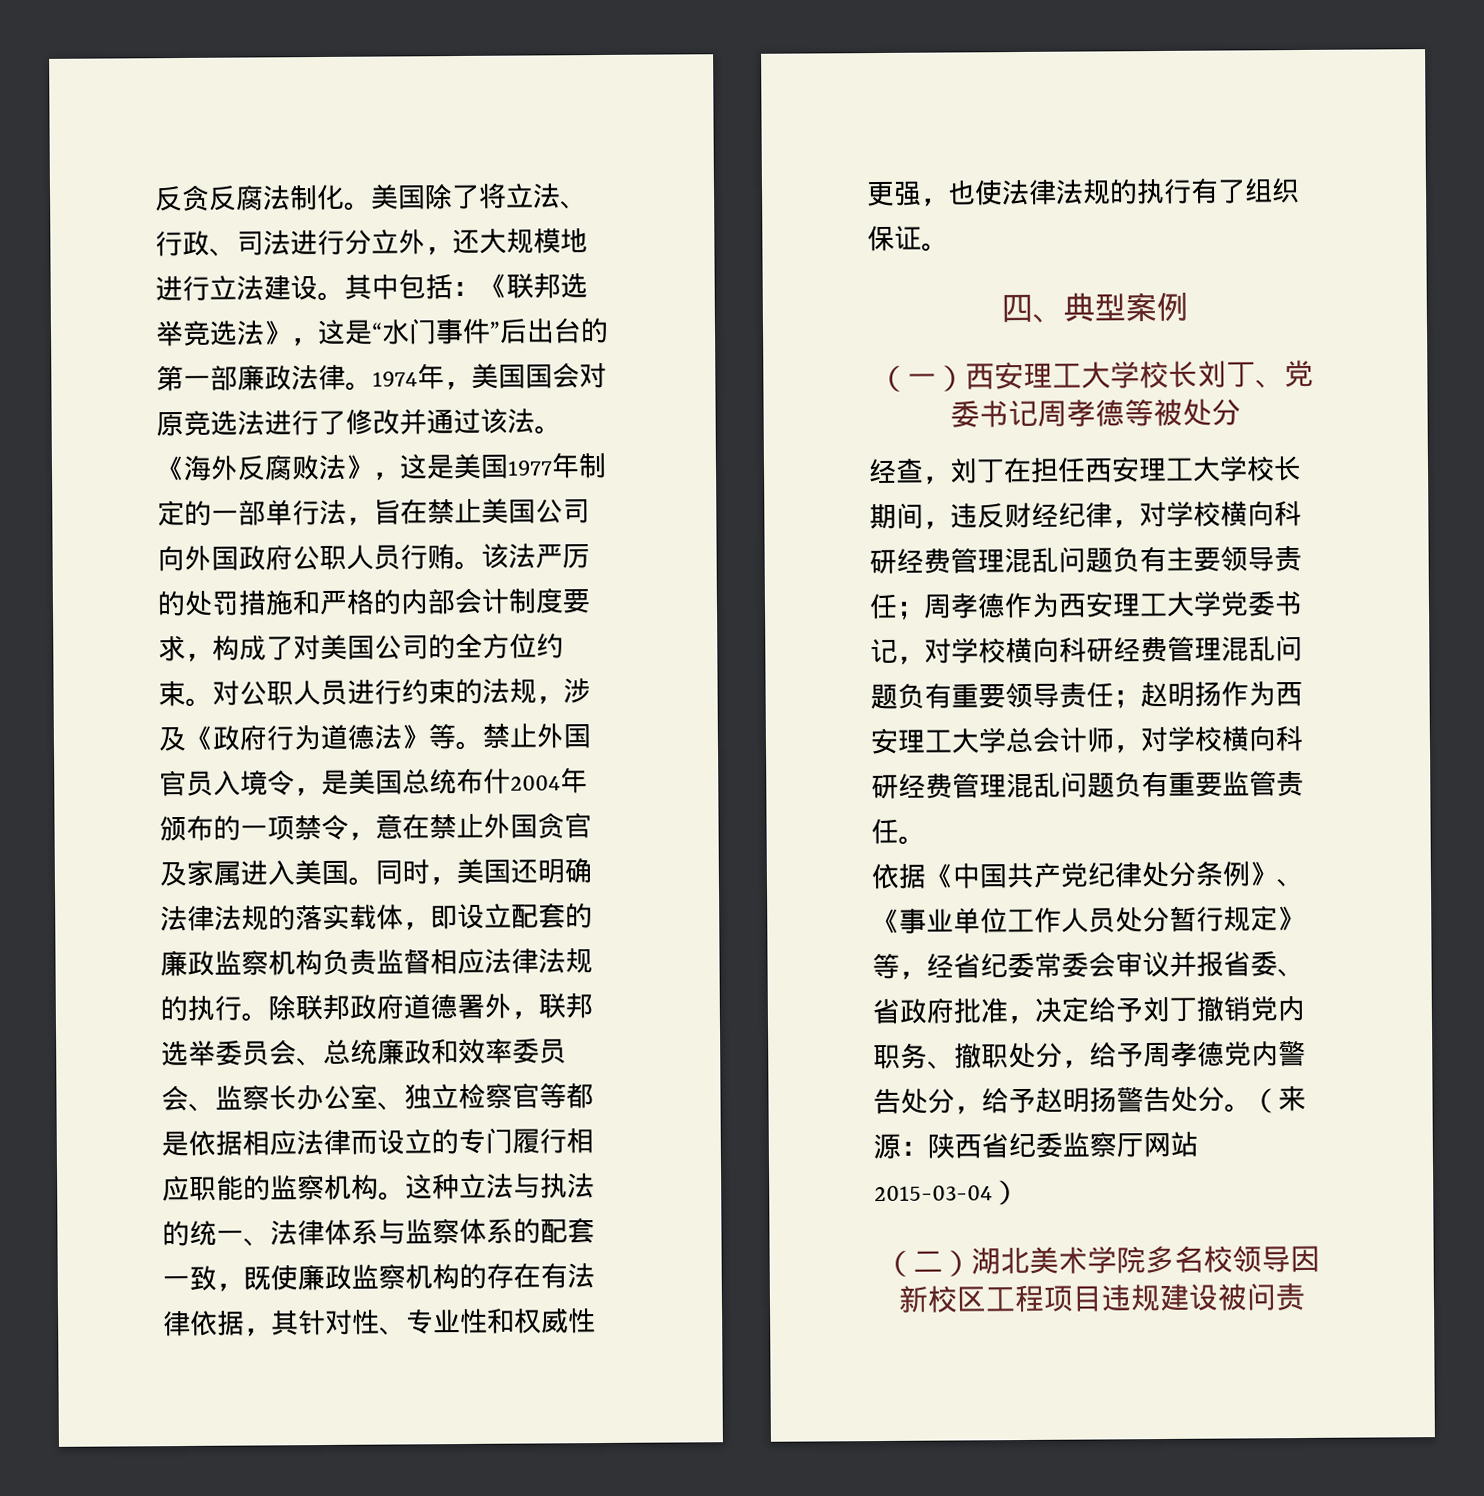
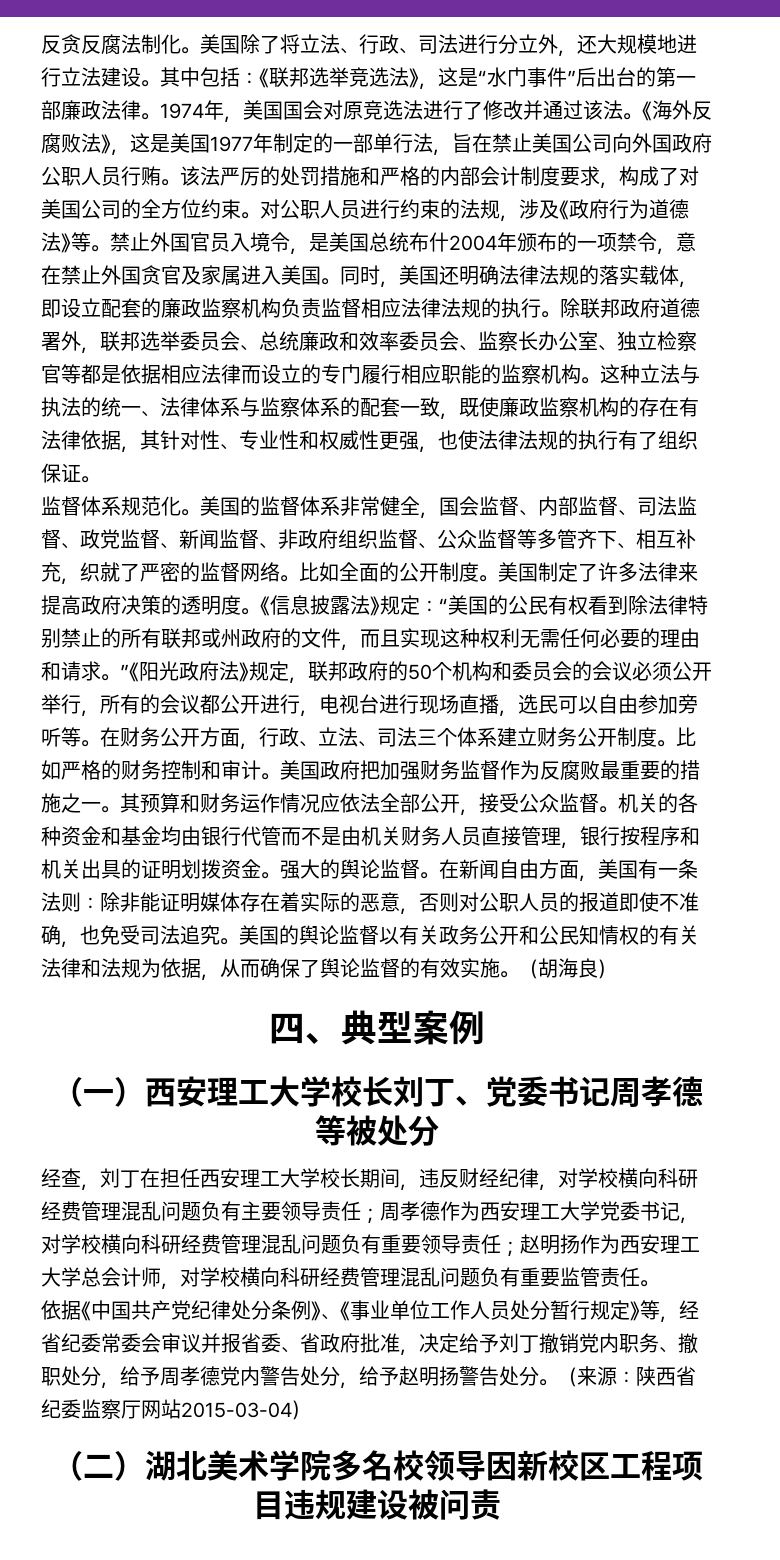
+ 监督体系规范化。美国的监督体系非常健全，国会监督、内部监督、司法监督、政党监督、新闻监督、非政府组织监督、公众监督等多管齐下、相互补充，织就了严密的监督网络。比如全面的公开制度。美国制定了许多法律来提高政府决策的透明度。《信息披露法》规定：“美国的公民有权看到除法律特别禁止的所有联邦或州政府的文件，而且实现这种权利无需任何必要的理由和请求。”《阳光政府法》规定，联邦政府的50个机构和委员会的会议必须公开举行，所有的会议都公开进行，电视台进行现场直播，选民可以自由参加旁听等。在财务公开方面，行政、立法、司法三个体系建立财务公开制度。比如严格的财务控制和审计。美国政府把加强财务监督作为反腐败最重要的措施之一。其预算和财务运作情况应依法全部公开，接受公众监督。机关的各种资金和基金均由银行代管而不是由机关财务人员直接管理，银行按程序和机关出具的证明划拨资金。强大的舆论监督。在新闻自由方面，美国有一条法则：除非能证明媒体存在着实际的恶意，否则对公职人员的报道即使不准确，也免受司法追究。美国的舆论监督以有关政务公开和公民知情权的有关法律和法规为依据，从而确保了舆论监督的有效实施。（胡海良）

